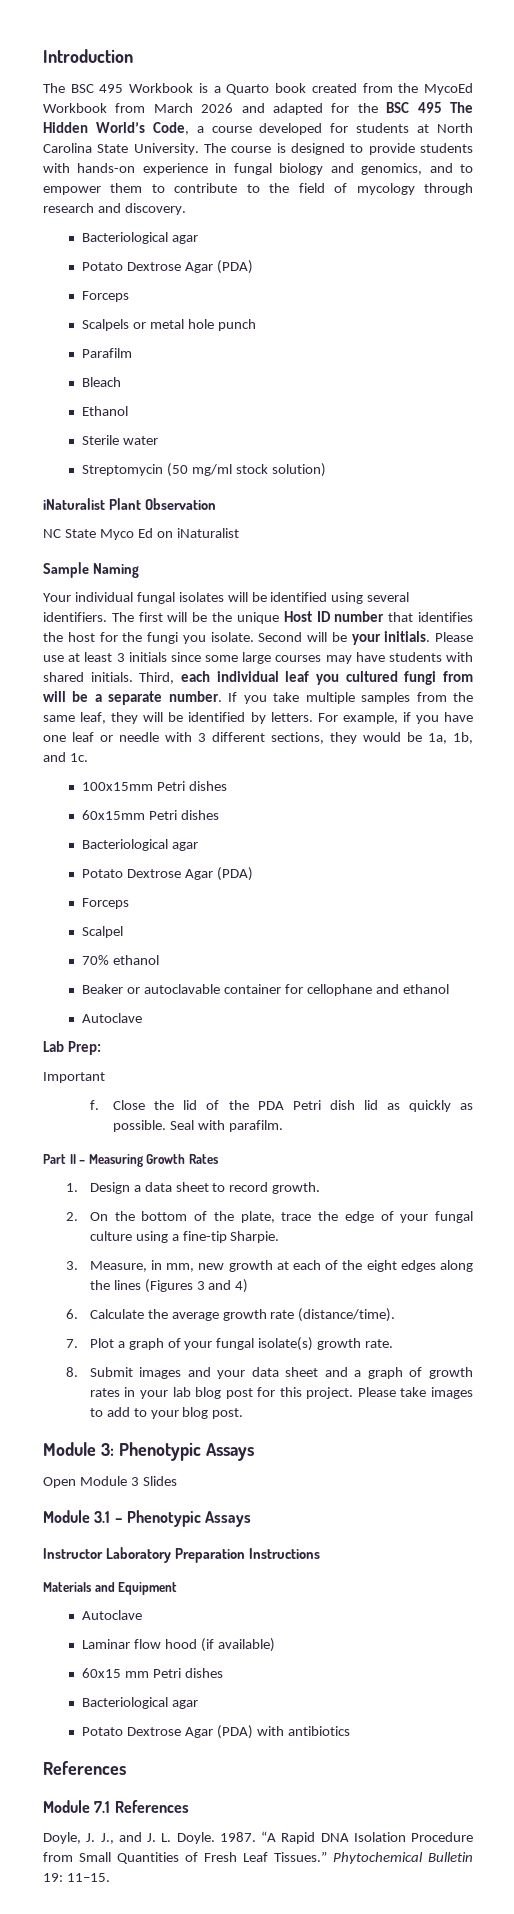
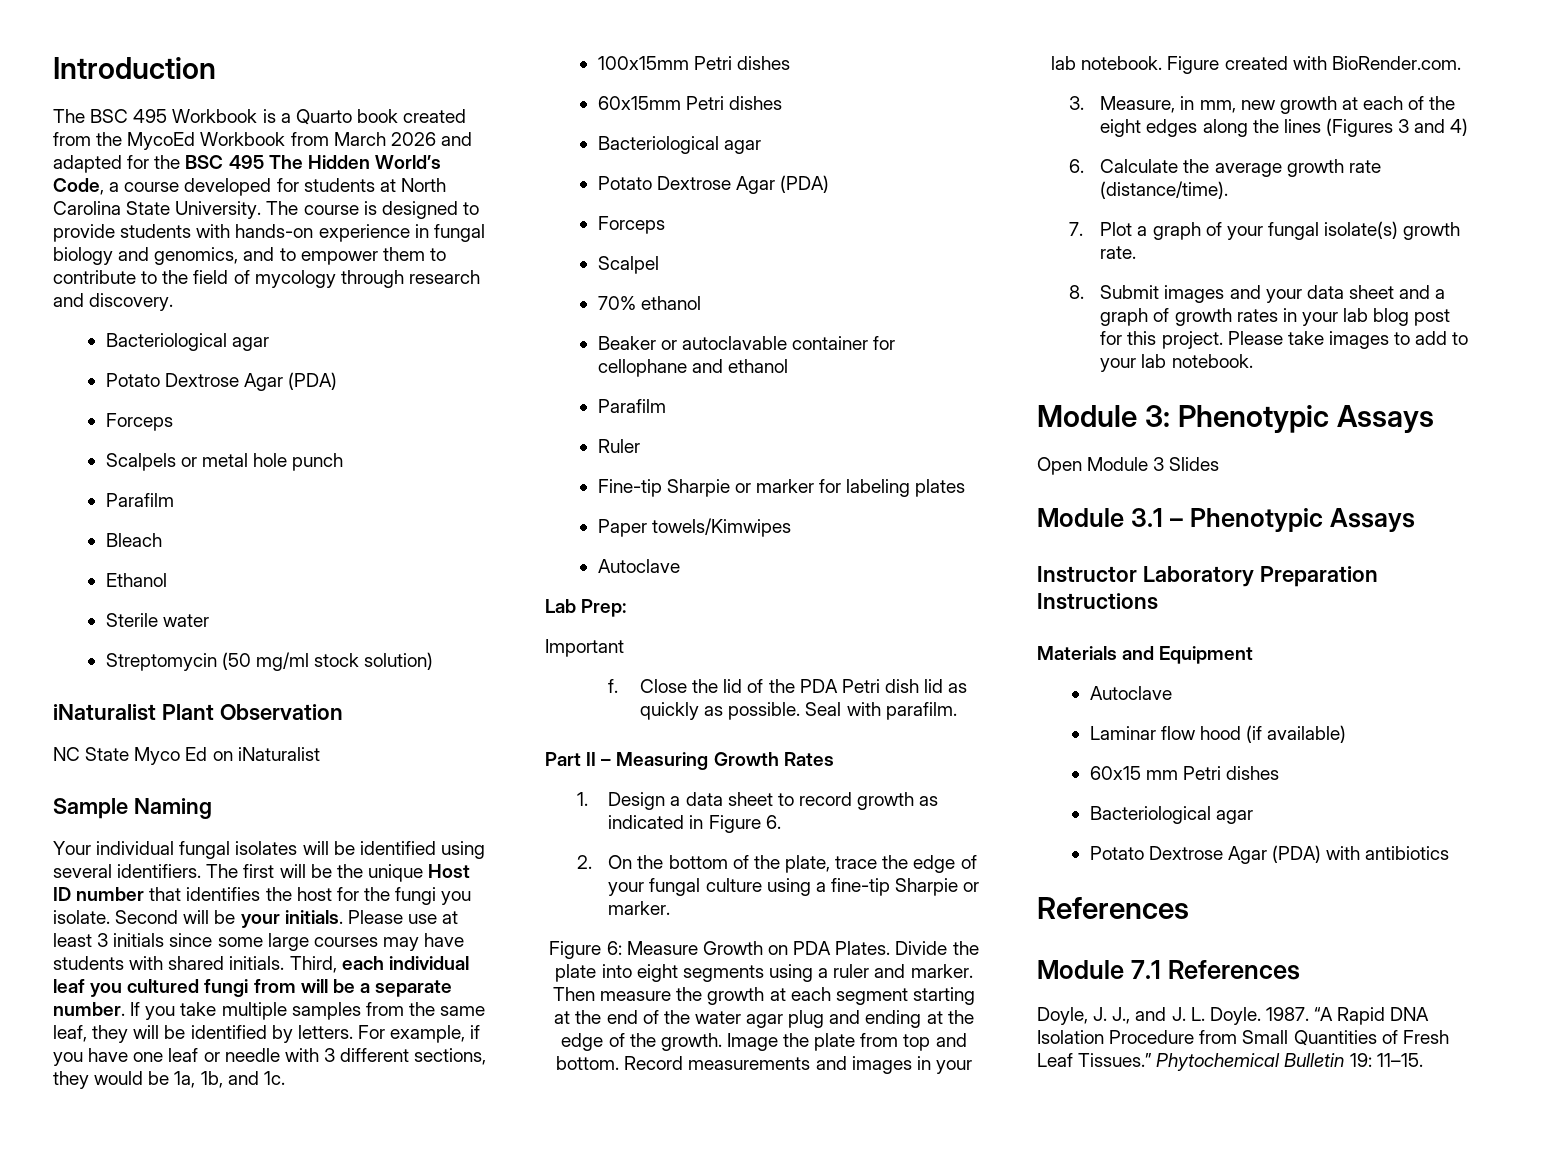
  Beaker or autoclavable container for cellophane and ethanol
+ Parafilm
+ Ruler
+ Fine-tip Sharpie or marker for labeling plates
+ Paper towels/Kimwipes
- 1. Design a data sheet to record growth.
+ 1. Design a data sheet to record growth as indicated in Figure 6.
- 2. On the bottom of the plate, trace the edge of your fungal culture using a fine-tip Sharpie.
+ 2. On the bottom of the plate, trace the edge of your fungal culture using a fine-tip Sharpie or marker.
+ Figure 6: Measure Growth on PDA Plates. Divide the plate into eight segments using a ruler and marker. Then measure the growth at each segment starting at the end of the water agar plug and ending at the edge of the growth. Image the plate from top and bottom. Record measurements and images in your lab notebook. Figure created with BioRender.com.
- Please take images to add to your blog post.
+ Please take images to add to your lab notebook.

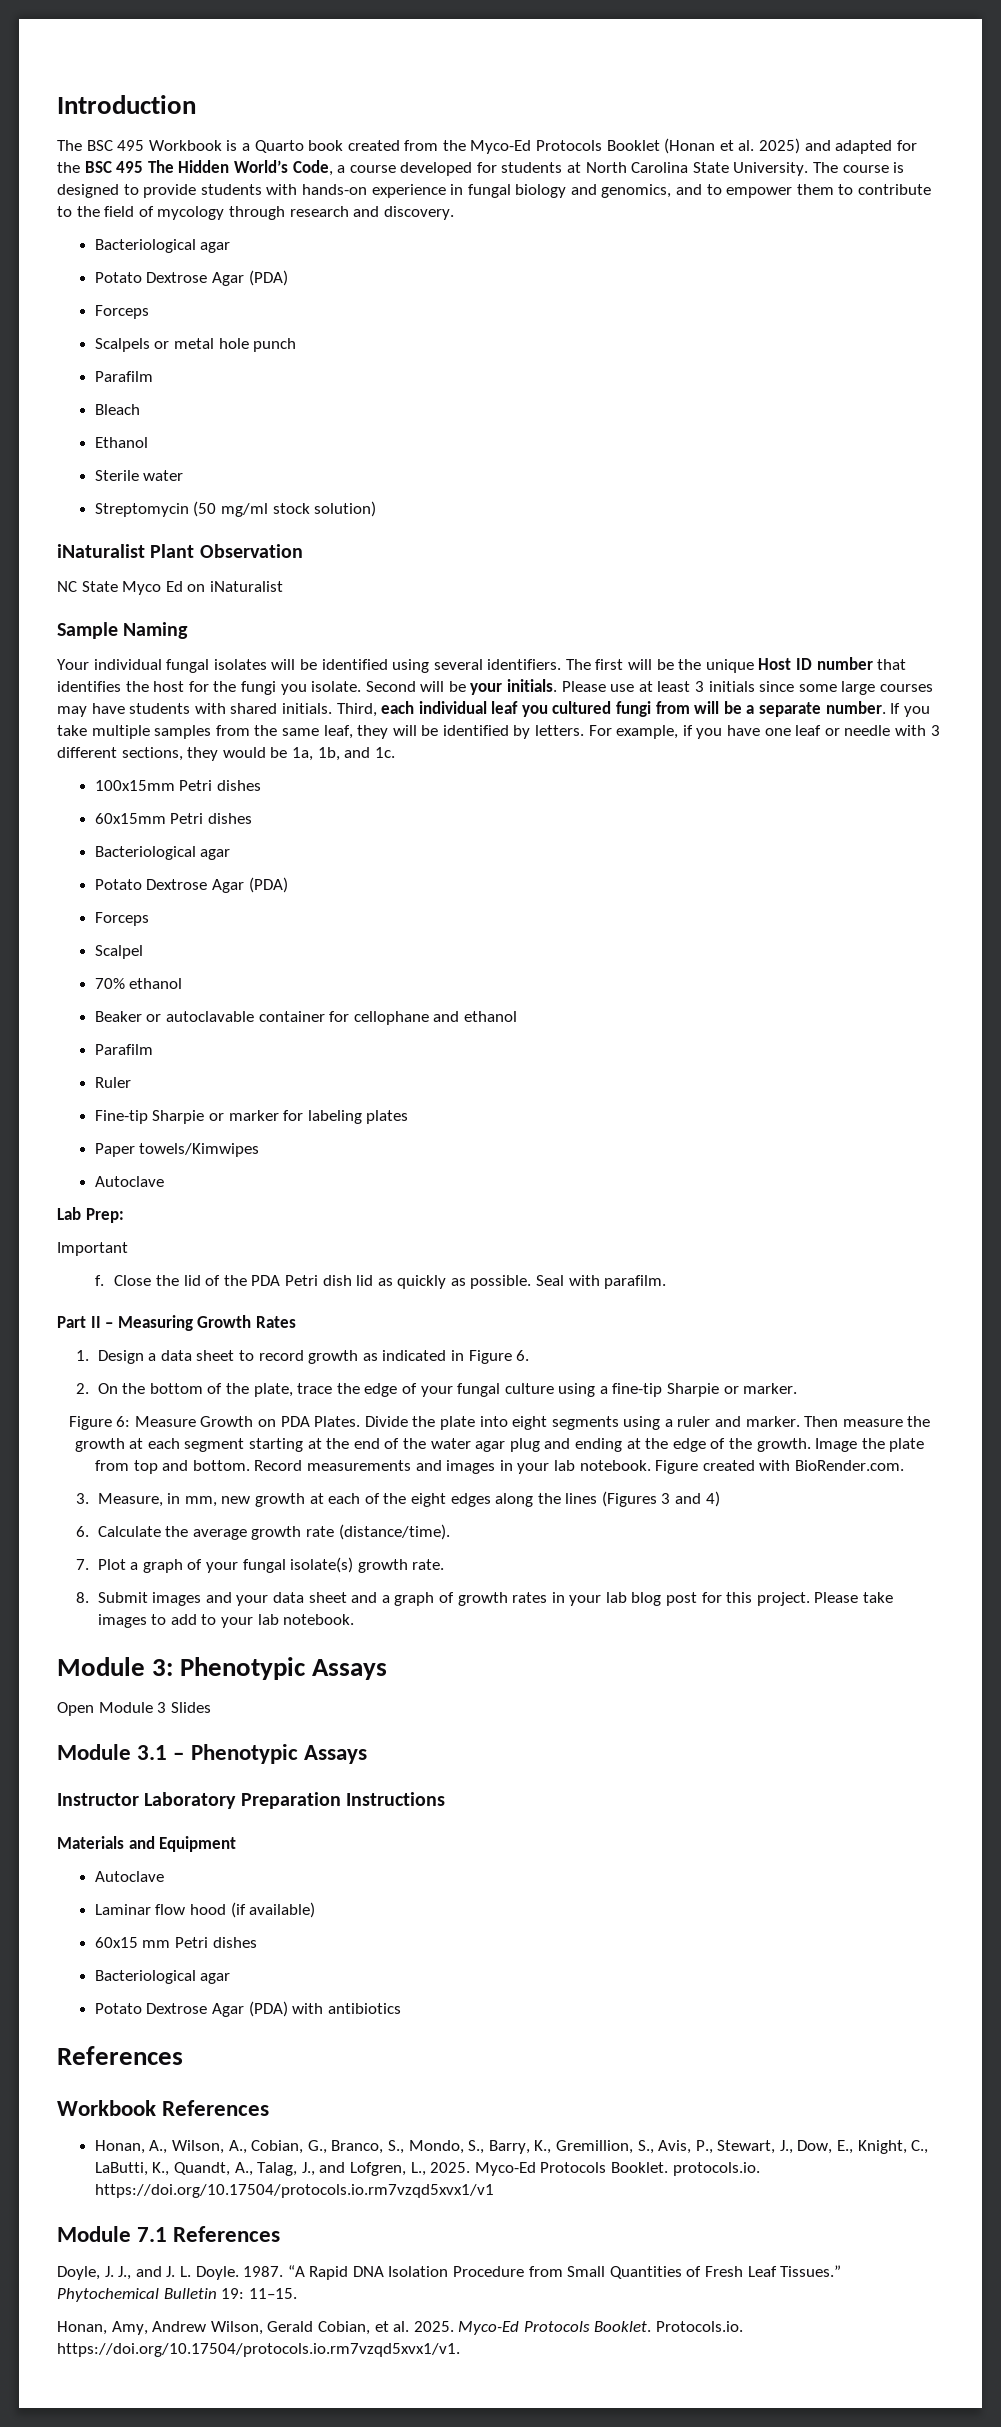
- The BSC 495 Workbook is a Quarto book created from the MycoEd Workbook from March 2026 and adapted for the BSC 495 The Hidden World’s Code, a course developed for students at North Carolina State University.
+ The BSC 495 Workbook is a Quarto book created from the Myco-Ed Protocols Booklet (Honan et al. 2025) and adapted for the BSC 495 The Hidden World’s Code, a course developed for students at North Carolina State University.
+ Workbook References
+ Honan, A., Wilson, A., Cobian, G., Branco, S., Mondo, S., Barry, K., Gremillion, S., Avis, P., Stewart, J., Dow, E., Knight, C., LaButti, K., Quandt, A., Talag, J., and Lofgren, L., 2025. Myco-Ed Protocols Booklet. protocols.io. https://doi.org/10.17504/protocols.io.rm7vzqd5xvx1/v1
+ Honan, Amy, Andrew Wilson, Gerald Cobian, et al. 2025. Myco-Ed Protocols Booklet. Protocols.io. https://doi.org/10.17504/protocols.io.rm7vzqd5xvx1/v1.

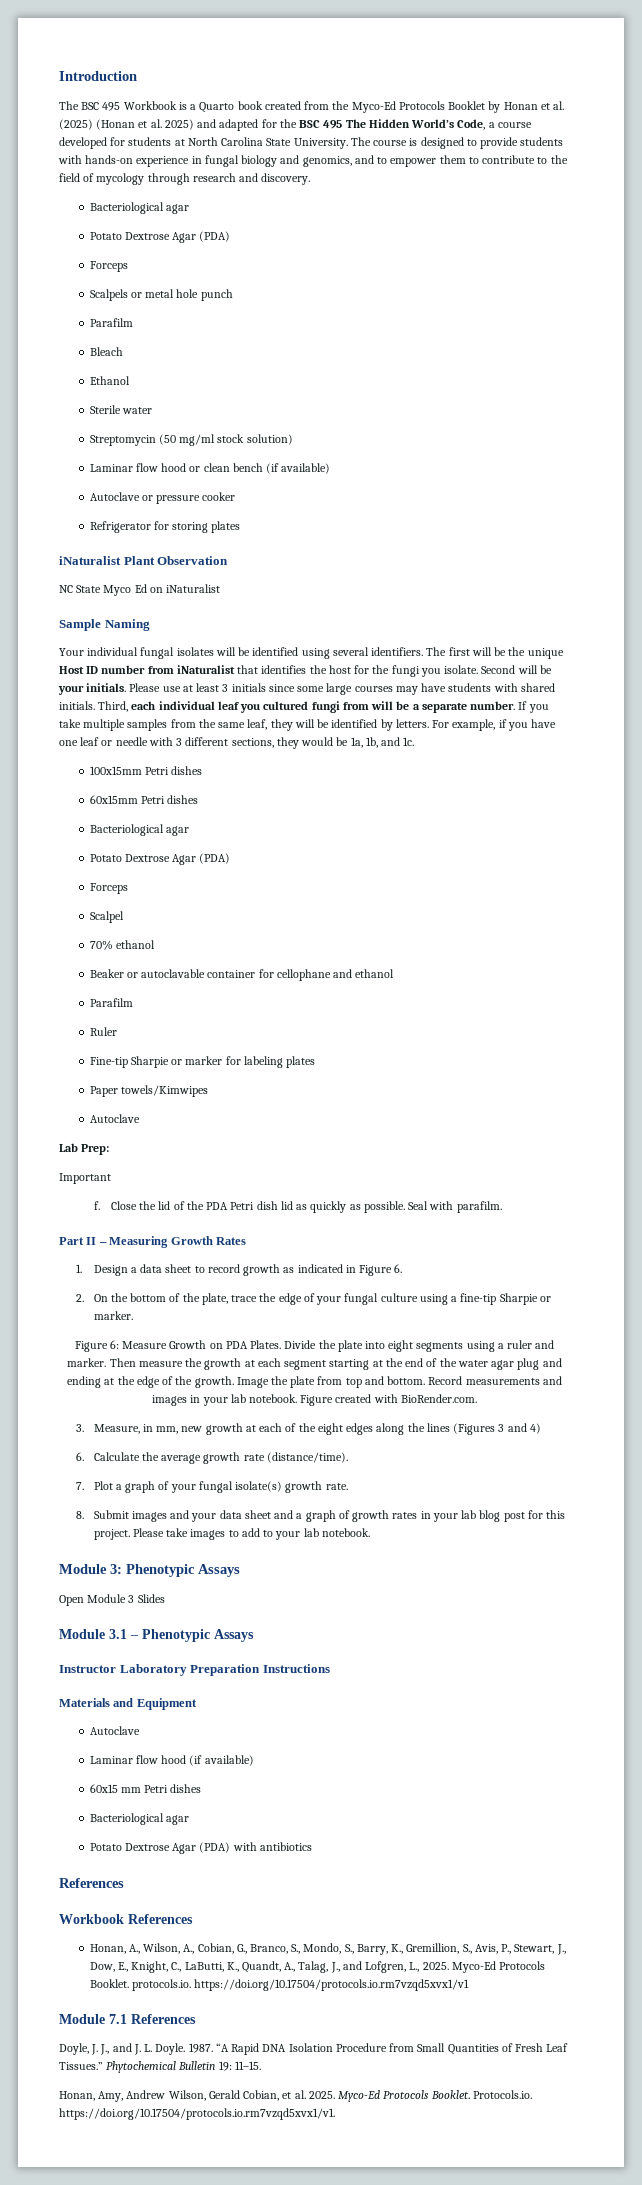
- The BSC 495 Workbook is a Quarto book created from the Myco-Ed Protocols Booklet (Honan et al. 2025) and adapted for the BSC 495 The Hidden World’s Code, a course developed for students at North Carolina State University.
+ The BSC 495 Workbook is a Quarto book created from the Myco-Ed Protocols Booklet by Honan et al. (2025) (Honan et al. 2025) and adapted for the BSC 495 The Hidden World’s Code, a course developed for students at North Carolina State University.
+ Laminar flow hood or clean bench (if available)
+ Autoclave or pressure cooker
+ Refrigerator for storing plates
- The first will be the unique Host ID number that identifies the host for the fungi you isolate.
+ The first will be the unique Host ID number from iNaturalist that identifies the host for the fungi you isolate.

